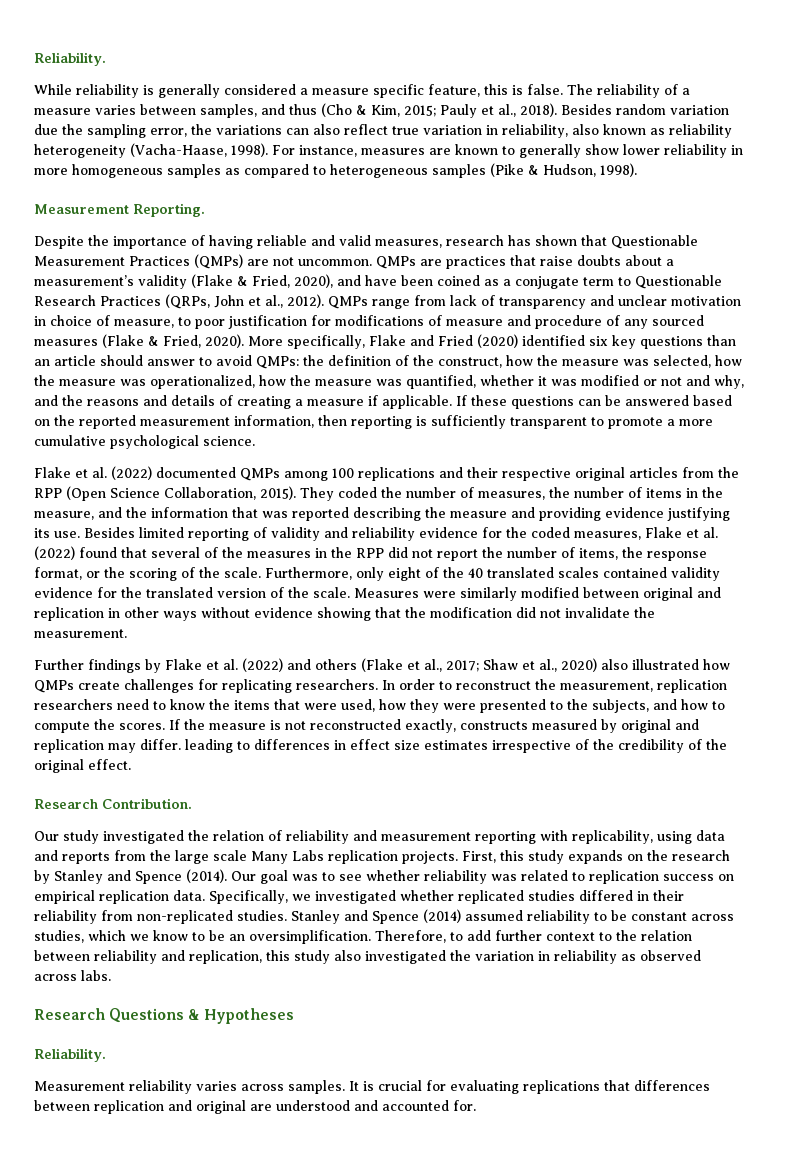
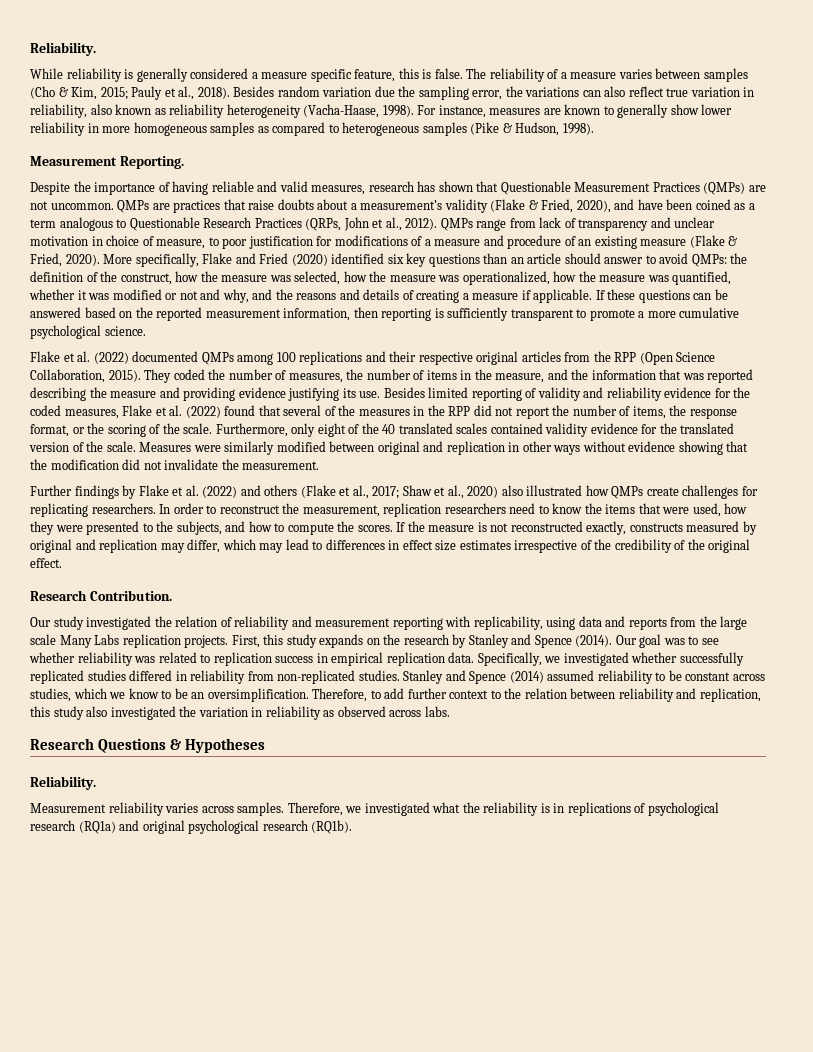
- The reliability of a measure varies between samples, and thus (Cho & Kim, 2015; Pauly et al., 2018).
+ The reliability of a measure varies between samples (Cho & Kim, 2015; Pauly et al., 2018).
- QMPs are practices that raise doubts about a measurement’s validity (Flake & Fried, 2020), and have been coined as a conjugate term to Questionable Research Practices (QRPs, John et al., 2012).
+ QMPs are practices that raise doubts about a measurement’s validity (Flake & Fried, 2020), and have been coined as a term analogous to Questionable Research Practices (QRPs, John et al., 2012).
- QMPs range from lack of transparency and unclear motivation in choice of measure, to poor justification for modifications of measure and procedure of any sourced measures (Flake & Fried, 2020).
+ QMPs range from lack of transparency and unclear motivation in choice of measure, to poor justification for modifications of a measure and procedure of an existing measure (Flake & Fried, 2020).
- If the measure is not reconstructed exactly, constructs measured by original and replication may differ. leading to differences in effect size estimates irrespective of the credibility of the original effect.
+ If the measure is not reconstructed exactly, constructs measured by original and replication may differ, which may lead to differences in effect size estimates irrespective of the credibility of the original effect.
- Our goal was to see whether reliability was related to replication success on empirical replication data.
+ Our goal was to see whether reliability was related to replication success in empirical replication data.
- Specifically, we investigated whether replicated studies differed in their reliability from non-replicated studies.
+ Specifically, we investigated whether successfully replicated studies differed in reliability from non-replicated studies.
- It is crucial for evaluating replications that differences between replication and original are understood and accounted for.
+ Therefore, we investigated what the reliability is in replications of psychological research (RQ1a) and original psychological research (RQ1b).

